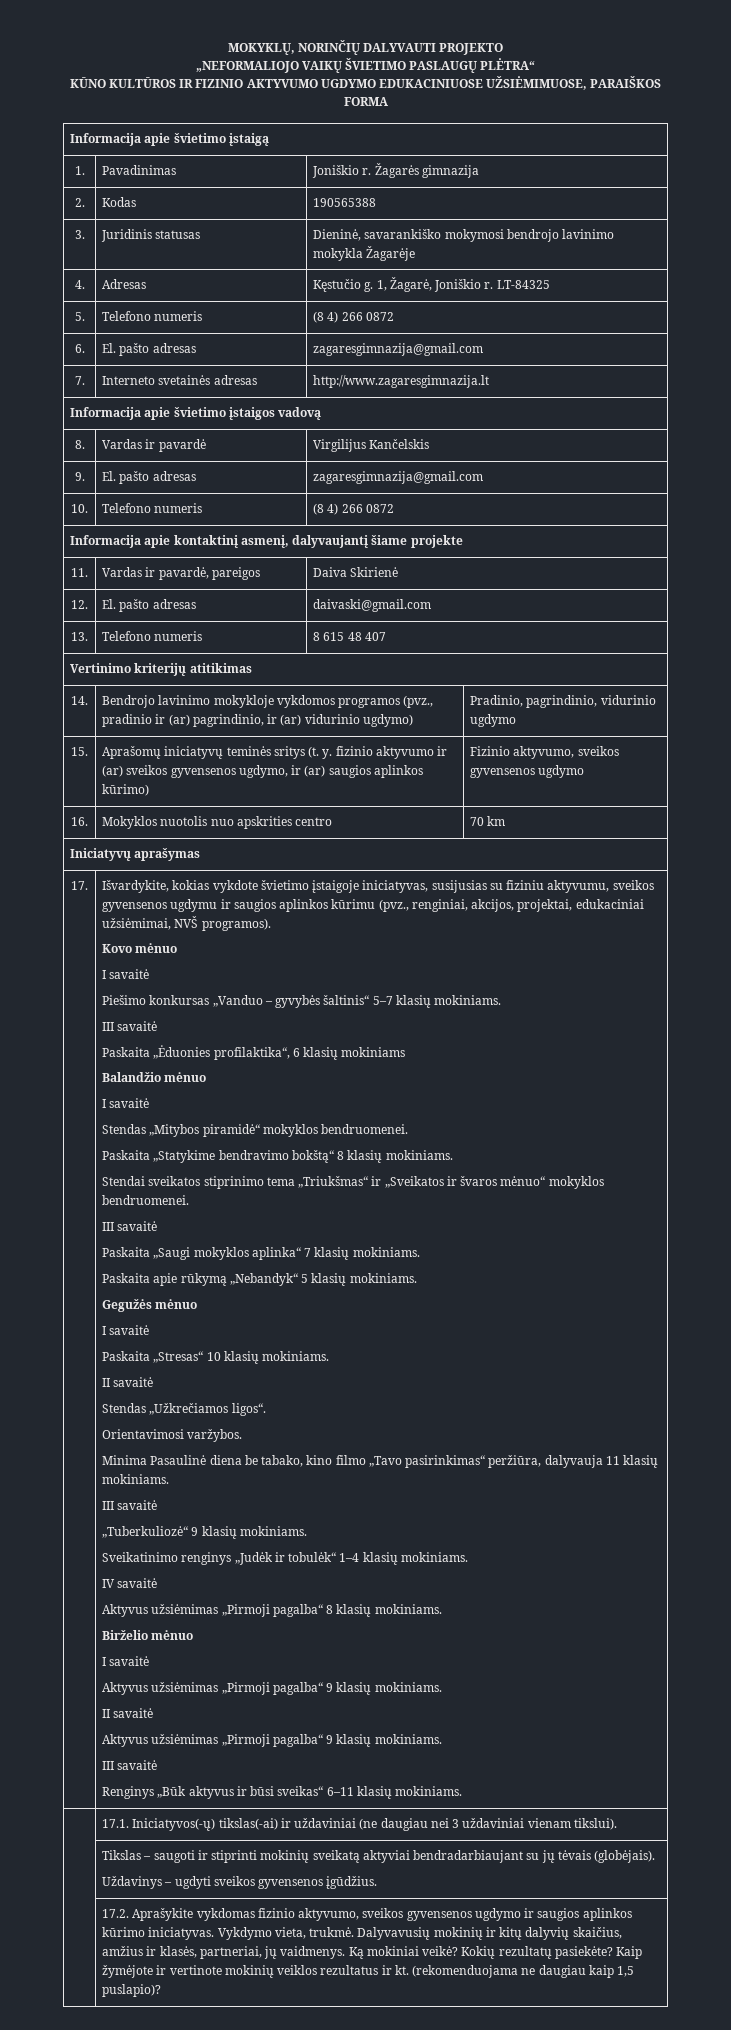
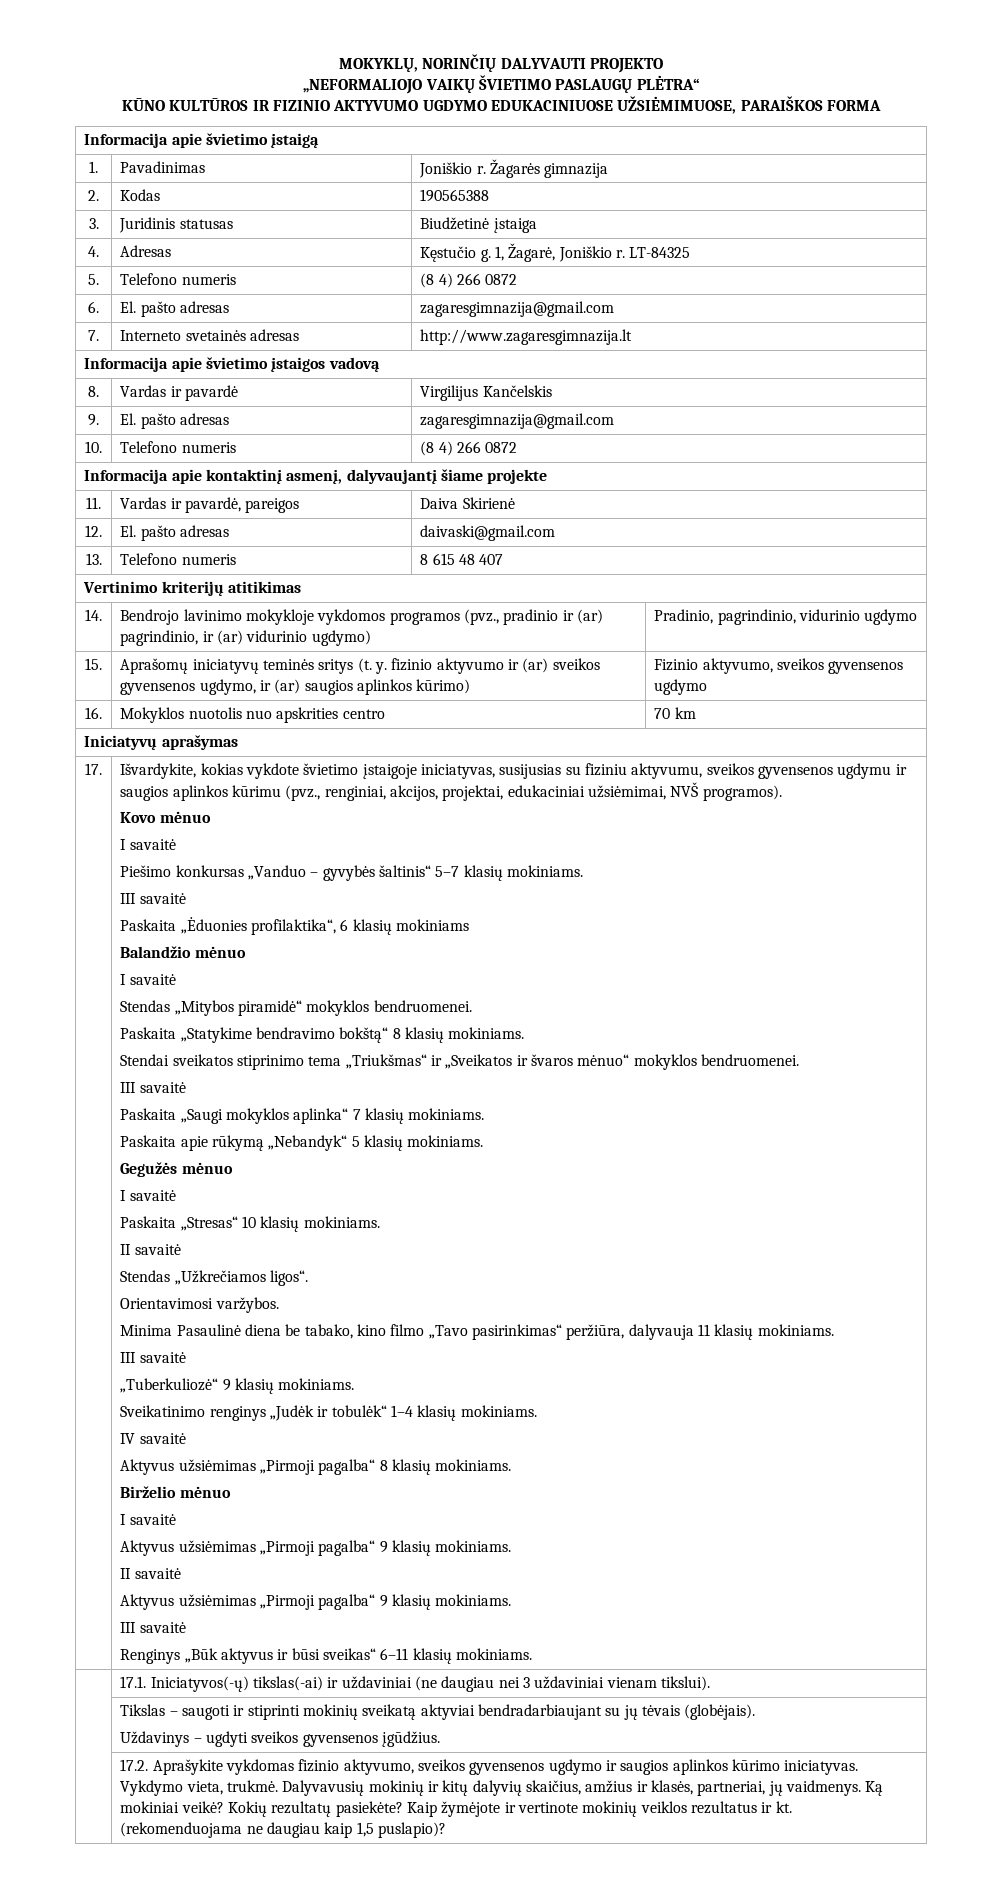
- 3. | Juridinis statusas | Dieninė, savarankiško mokymosi bendrojo lavinimo mokykla Žagarėje
+ 3. | Juridinis statusas | Biudžetinė įstaiga

